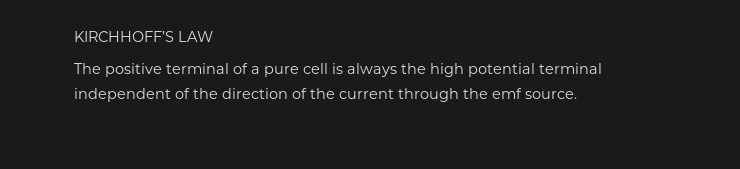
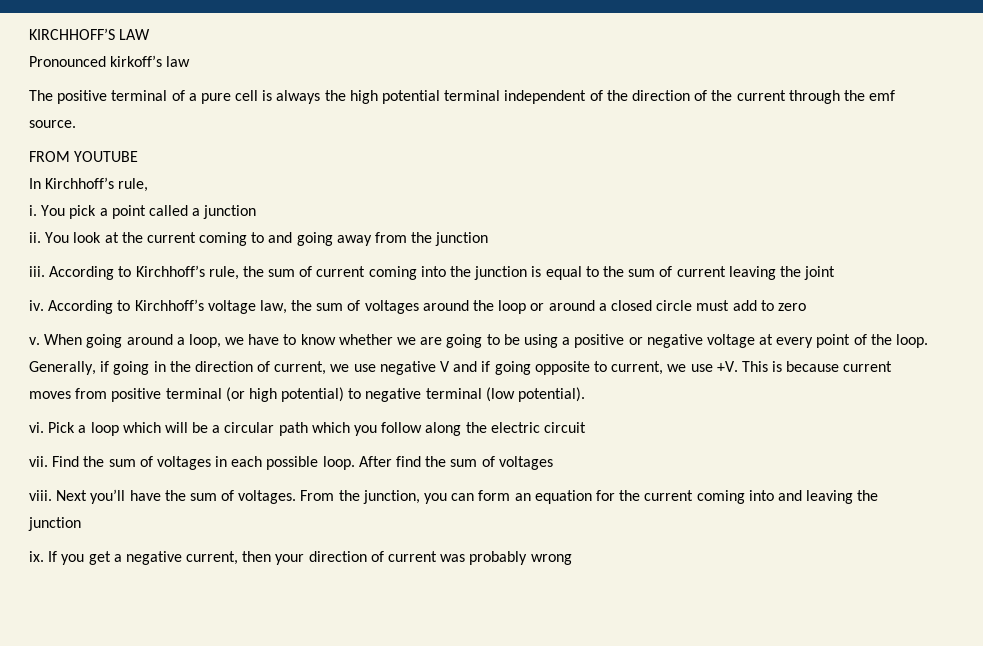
+ Pronounced kirkoff’s law
+ FROM YOUTUBE
+ In Kirchhoff’s rule,
+ i. You pick a point called a junction
+ ii. You look at the current coming to and going away from the junction
+ iii. According to Kirchhoff’s rule, the sum of current coming into the junction is equal to the sum of current leaving the joint
+ iv. According to Kirchhoff’s voltage law, the sum of voltages around the loop or around a closed circle must add to zero
+ v. When going around a loop, we have to know whether we are going to be using a positive or negative voltage at every point of the loop. Generally, if going in the direction of current, we use negative V and if going opposite to current, we use +V. This is because current moves from positive terminal (or high potential) to negative terminal (low potential).
+ vi. Pick a loop which will be a circular path which you follow along the electric circuit
+ vii. Find the sum of voltages in each possible loop. After find the sum of voltages
+ viii. Next you’ll have the sum of voltages. From the junction, you can form an equation for the current coming into and leaving the junction
+ ix. If you get a negative current, then your direction of current was probably wrong

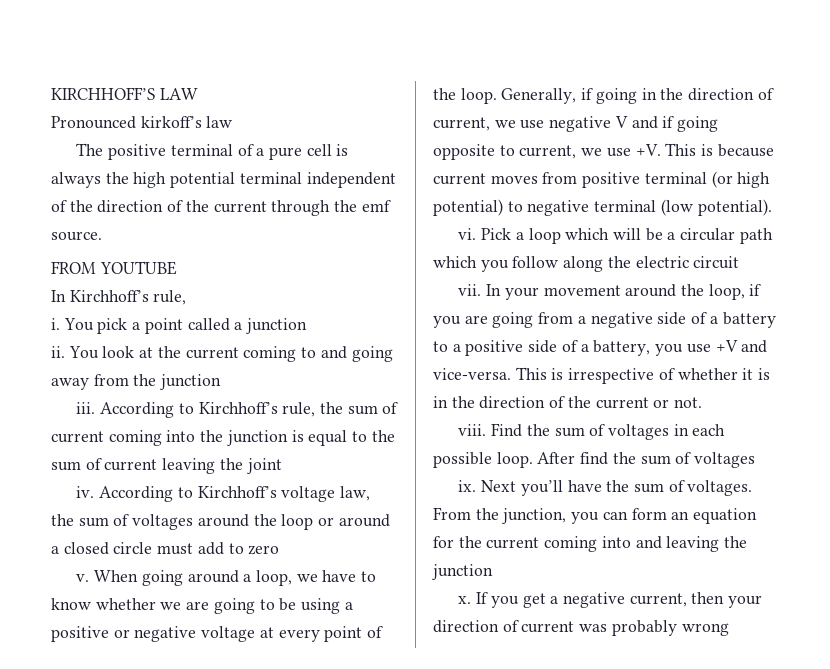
+ In your movement around the loop, if you are going from a negative side of a battery to a positive side of a battery, you use +V and vice-versa. This is irrespective of whether it is in the direction of the current or not.
+ viii.
- viii.
+ ix.
- ix.
+ x.

